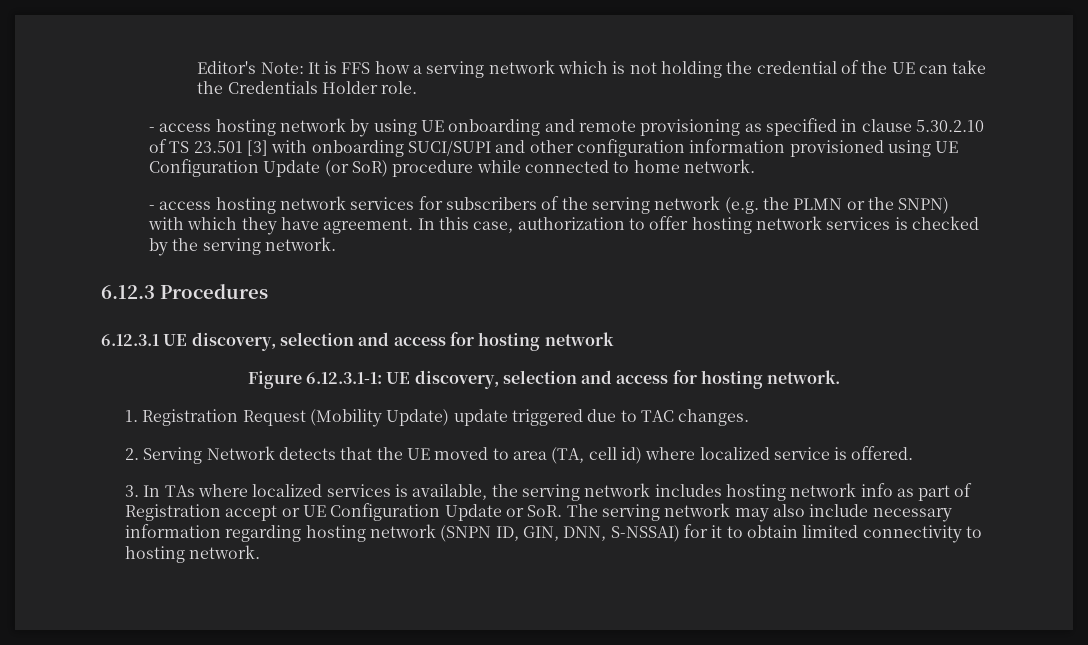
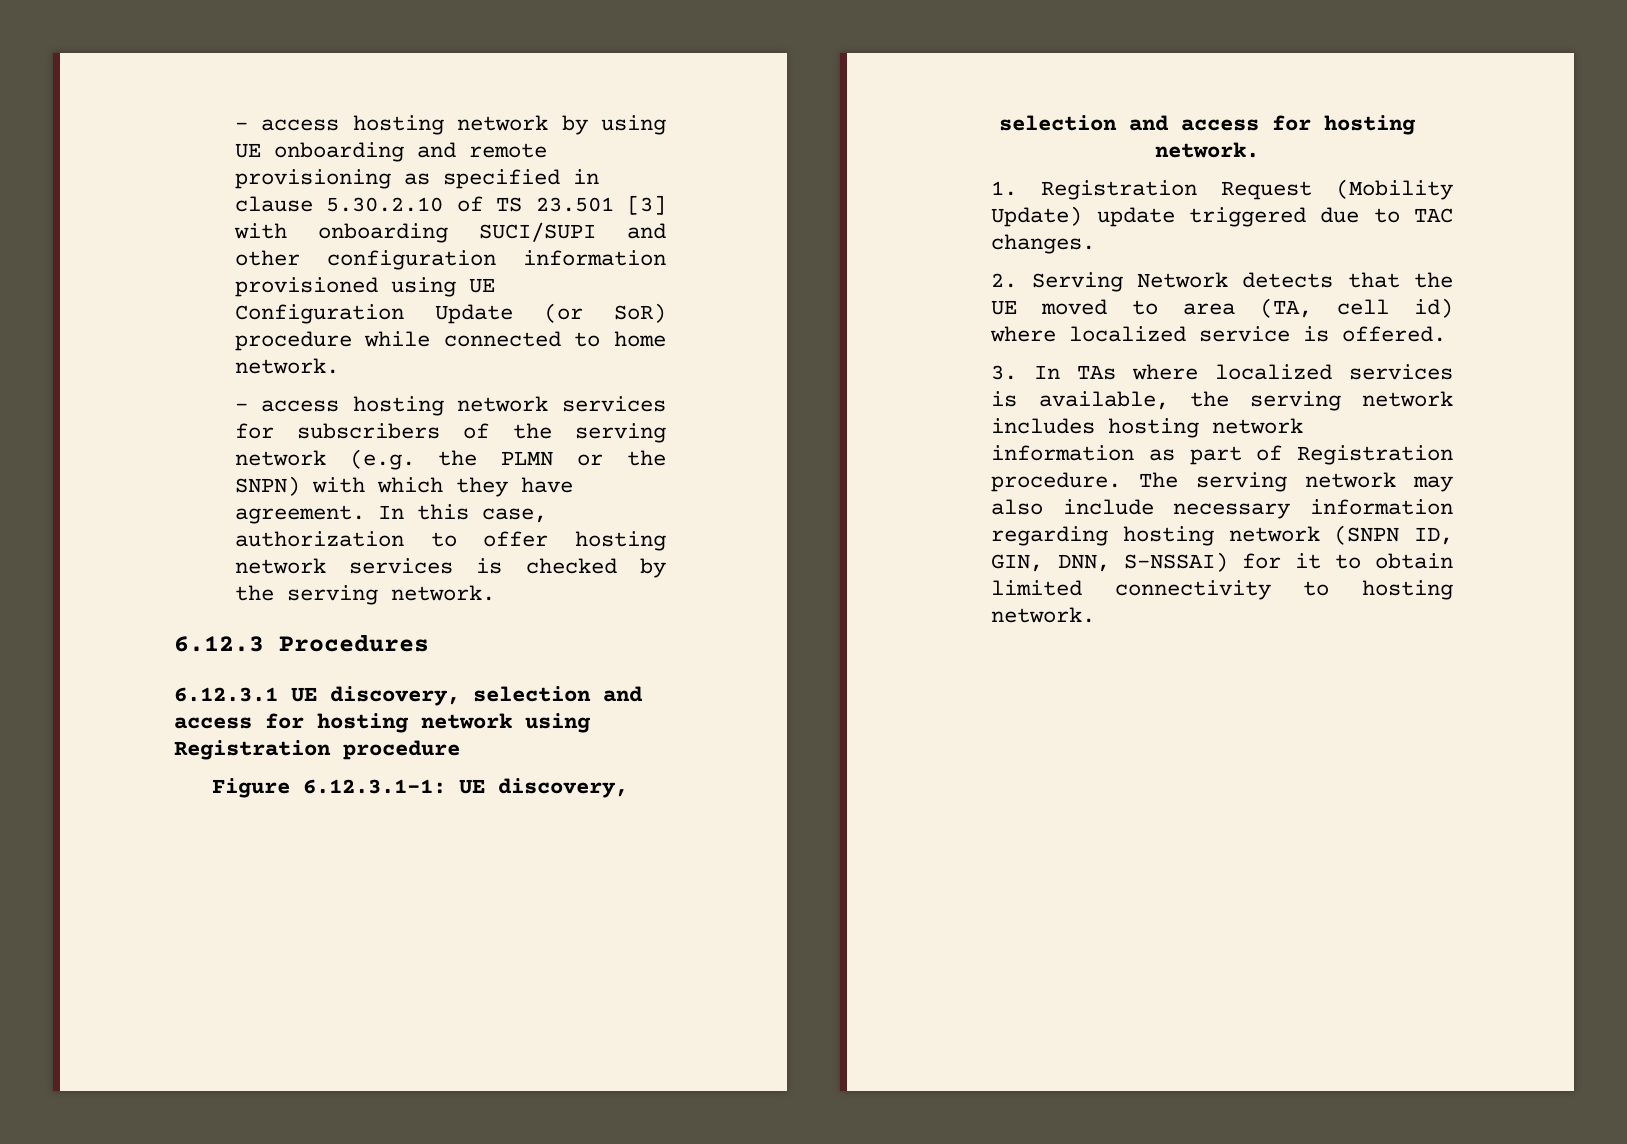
- Editor's Note: It is FFS how a serving network which is not holding the credential of the UE can take the Credentials Holder role.
- 6.12.3.1 UE discovery, selection and access for hosting network
+ 6.12.3.1 UE discovery, selection and access for hosting network using Registration procedure
- 3. In TAs where localized services is available, the serving network includes hosting network info as part of Registration accept or UE Configuration Update or SoR. The serving network may also include necessary information regarding hosting network (SNPN ID, GIN, DNN, S-NSSAI) for it to obtain limited connectivity to hosting network.
+ 3. In TAs where localized services is available, the serving network includes hosting network information as part of Registration procedure. The serving network may also include necessary information regarding hosting network (SNPN ID, GIN, DNN, S-NSSAI) for it to obtain limited connectivity to hosting network.

